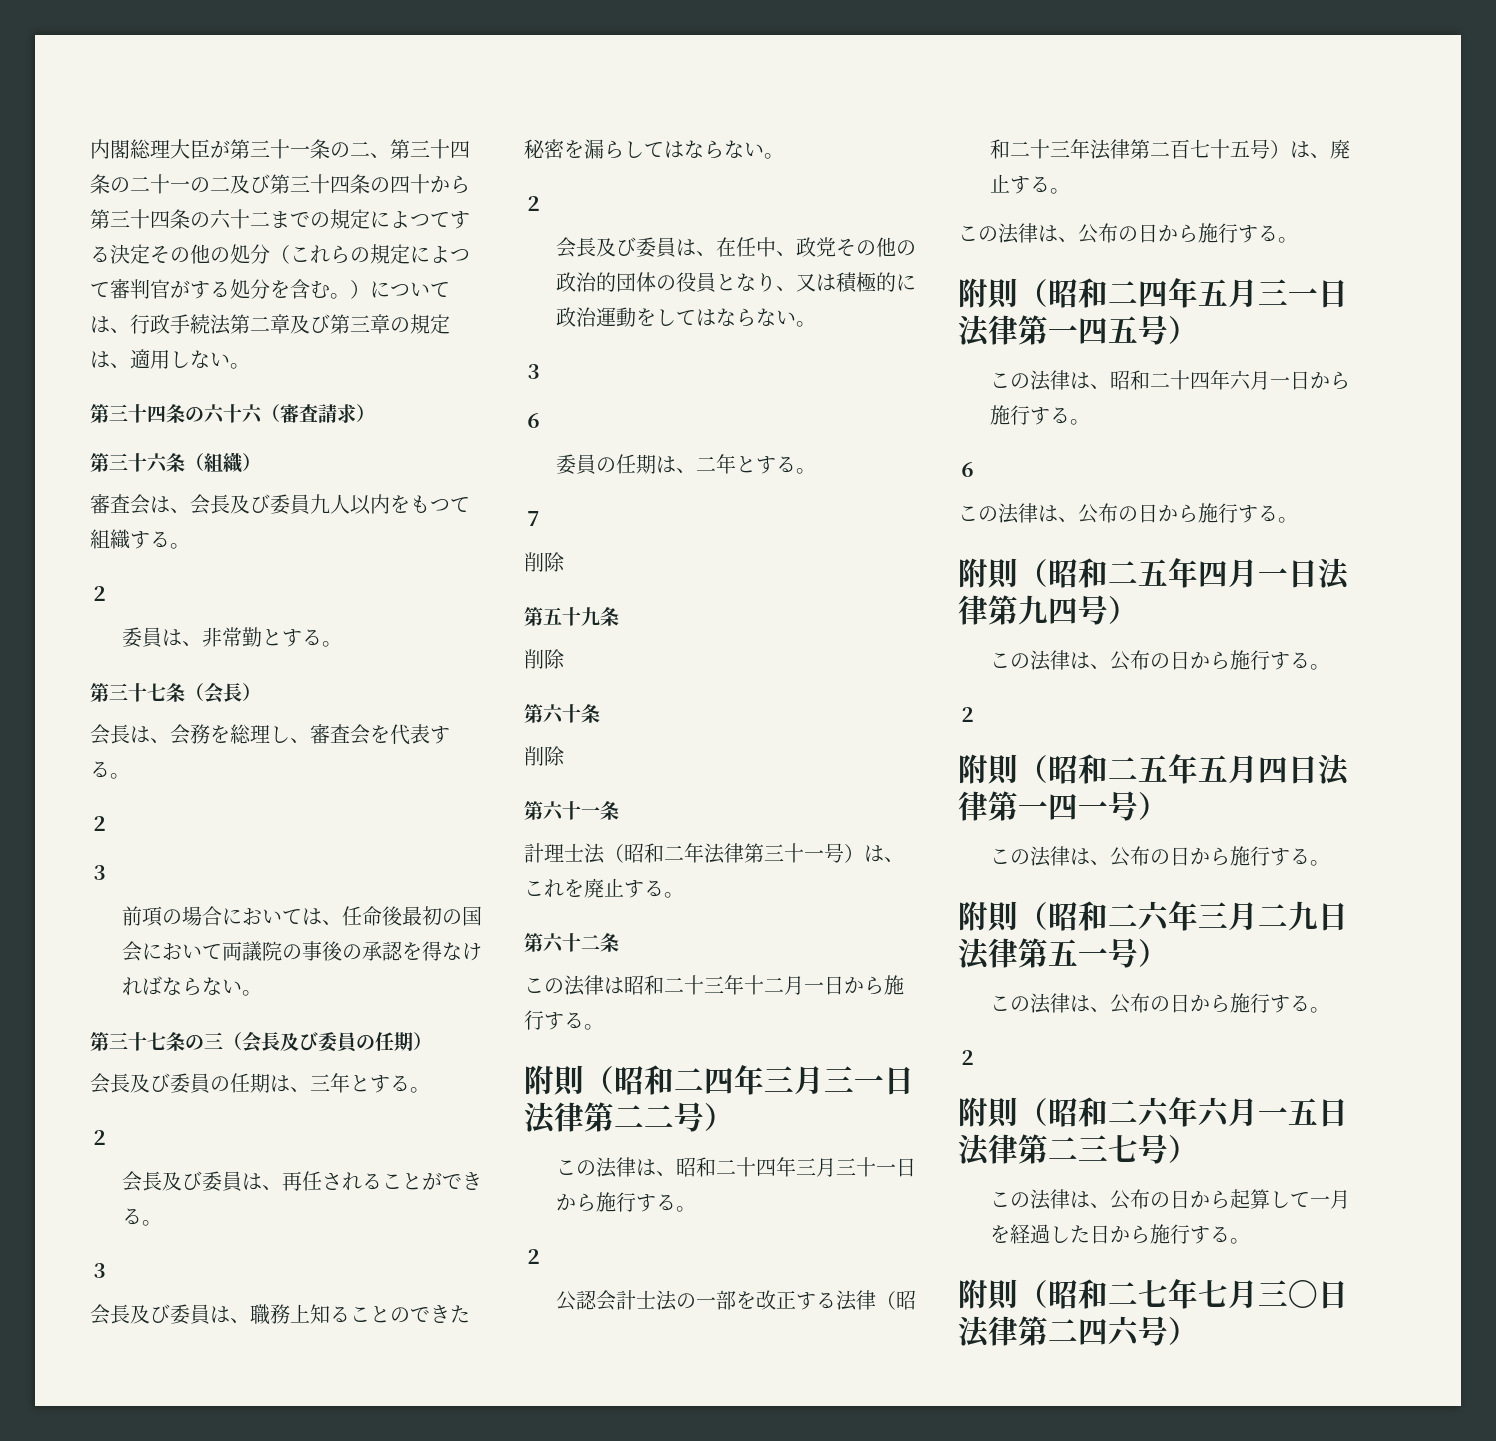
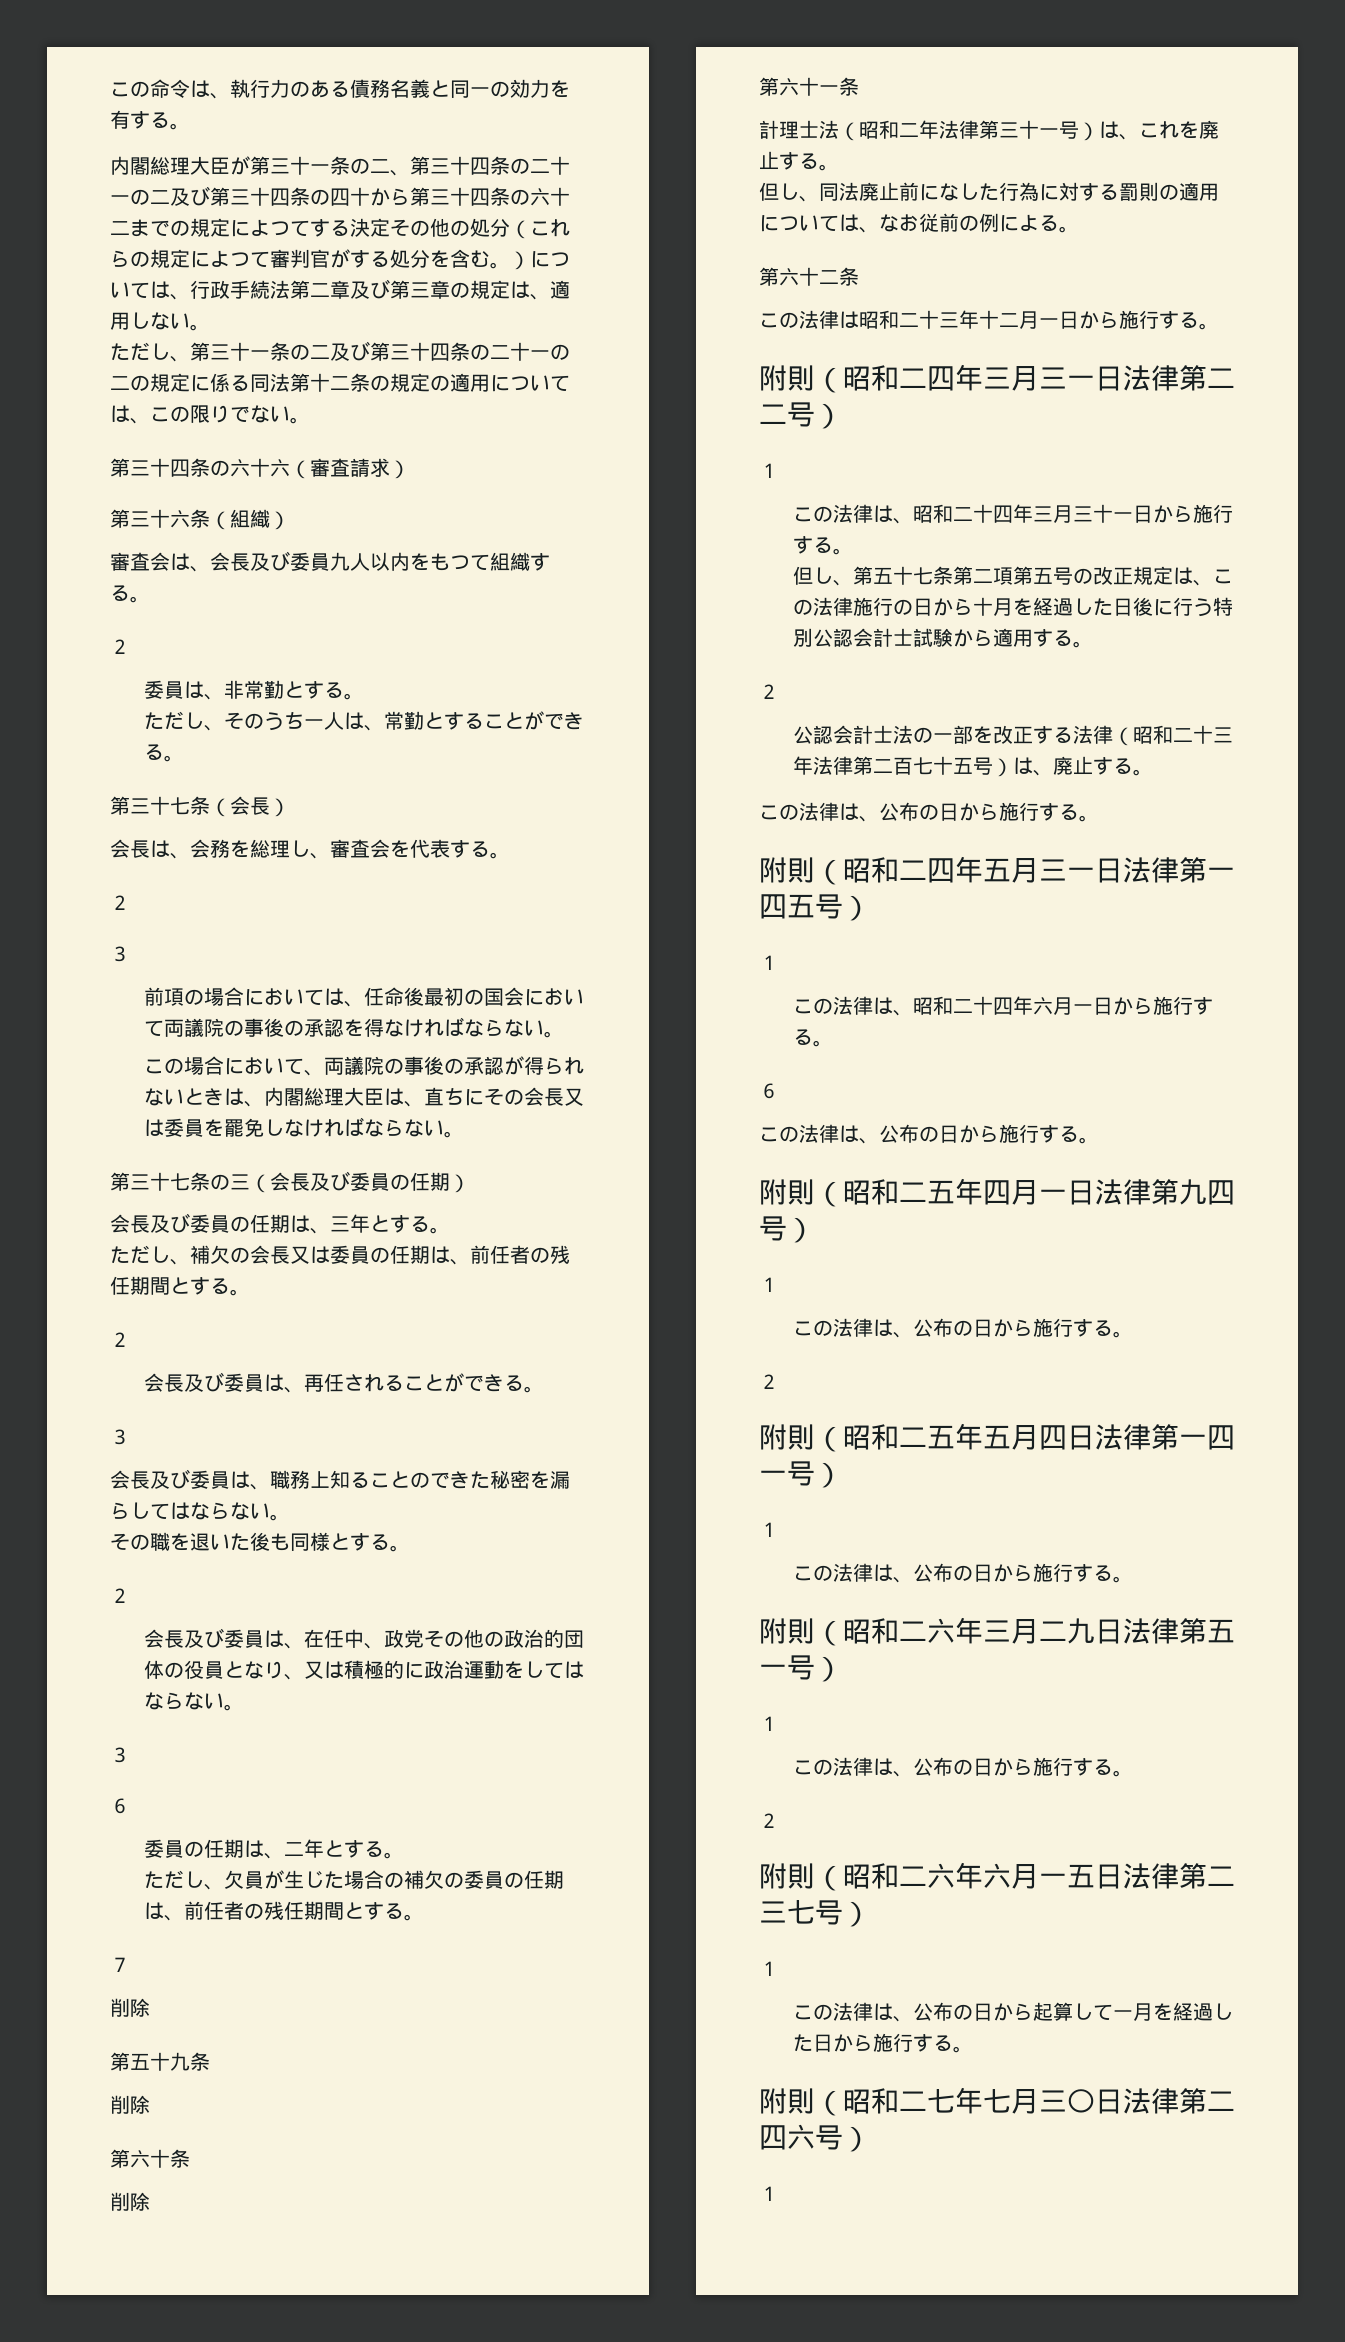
+ この命令は、執行力のある債務名義と同一の効力を有する。
+ ただし、第三十一条の二及び第三十四条の二十一の二の規定に係る同法第十二条の規定の適用については、この限りでない。
+ ただし、そのうち一人は、常勤とすることができる。
+ この場合において、両議院の事後の承認が得られないときは、内閣総理大臣は、直ちにその会長又は委員を罷免しなければならない。
+ ただし、補欠の会長又は委員の任期は、前任者の残任期間とする。
+ その職を退いた後も同様とする。
+ ただし、欠員が生じた場合の補欠の委員の任期は、前任者の残任期間とする。
+ 但し、同法廃止前になした行為に対する罰則の適用については、なお従前の例による。
  附則（昭和二四年三月三一日法律第二二号）
+ １
+ 但し、第五十七条第二項第五号の改正規定は、この法律施行の日から十月を経過した日後に行う特別公認会計士試験から適用する。
  附則（昭和二四年五月三一日法律第一四五号）
+ １
  附則（昭和二五年四月一日法律第九四号）
+ １
  附則（昭和二五年五月四日法律第一四一号）
+ １
  附則（昭和二六年三月二九日法律第五一号）
+ １
  附則（昭和二六年六月一五日法律第二三七号）
+ １
  附則（昭和二七年七月三〇日法律第二四六号）
+ １

